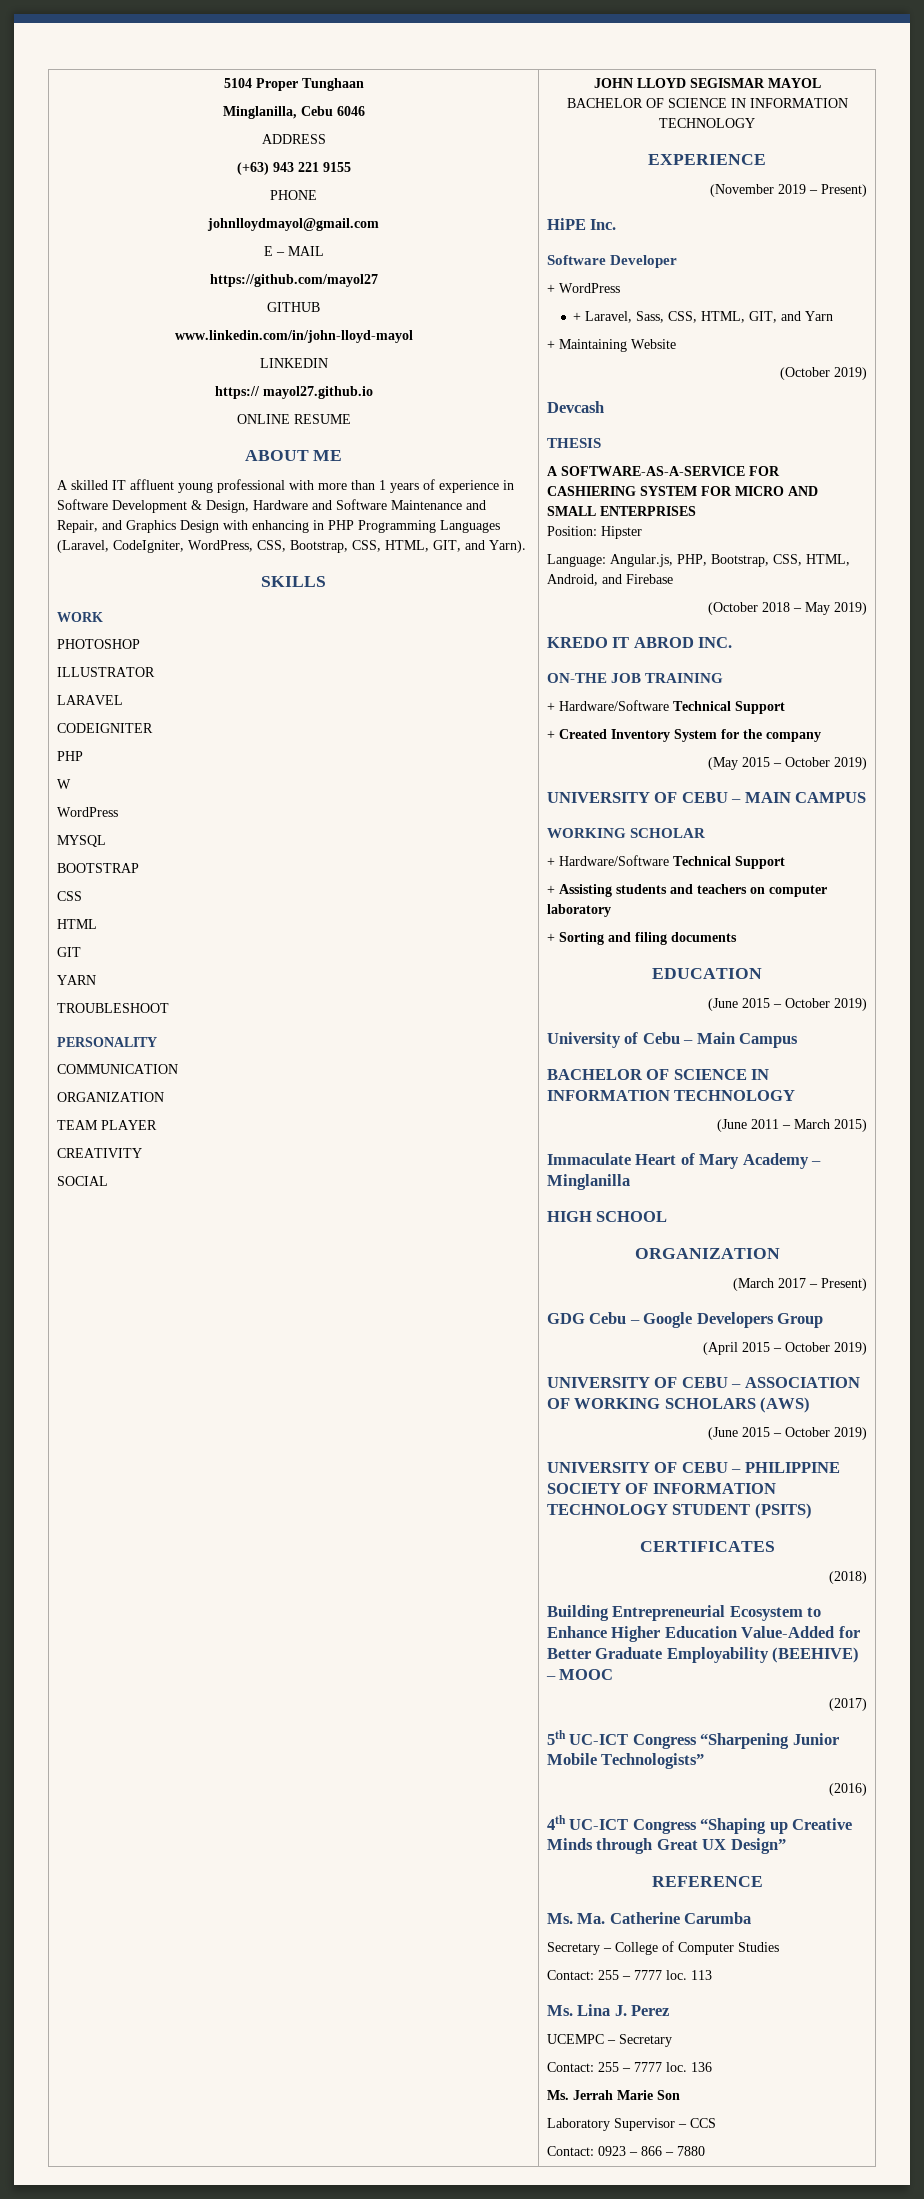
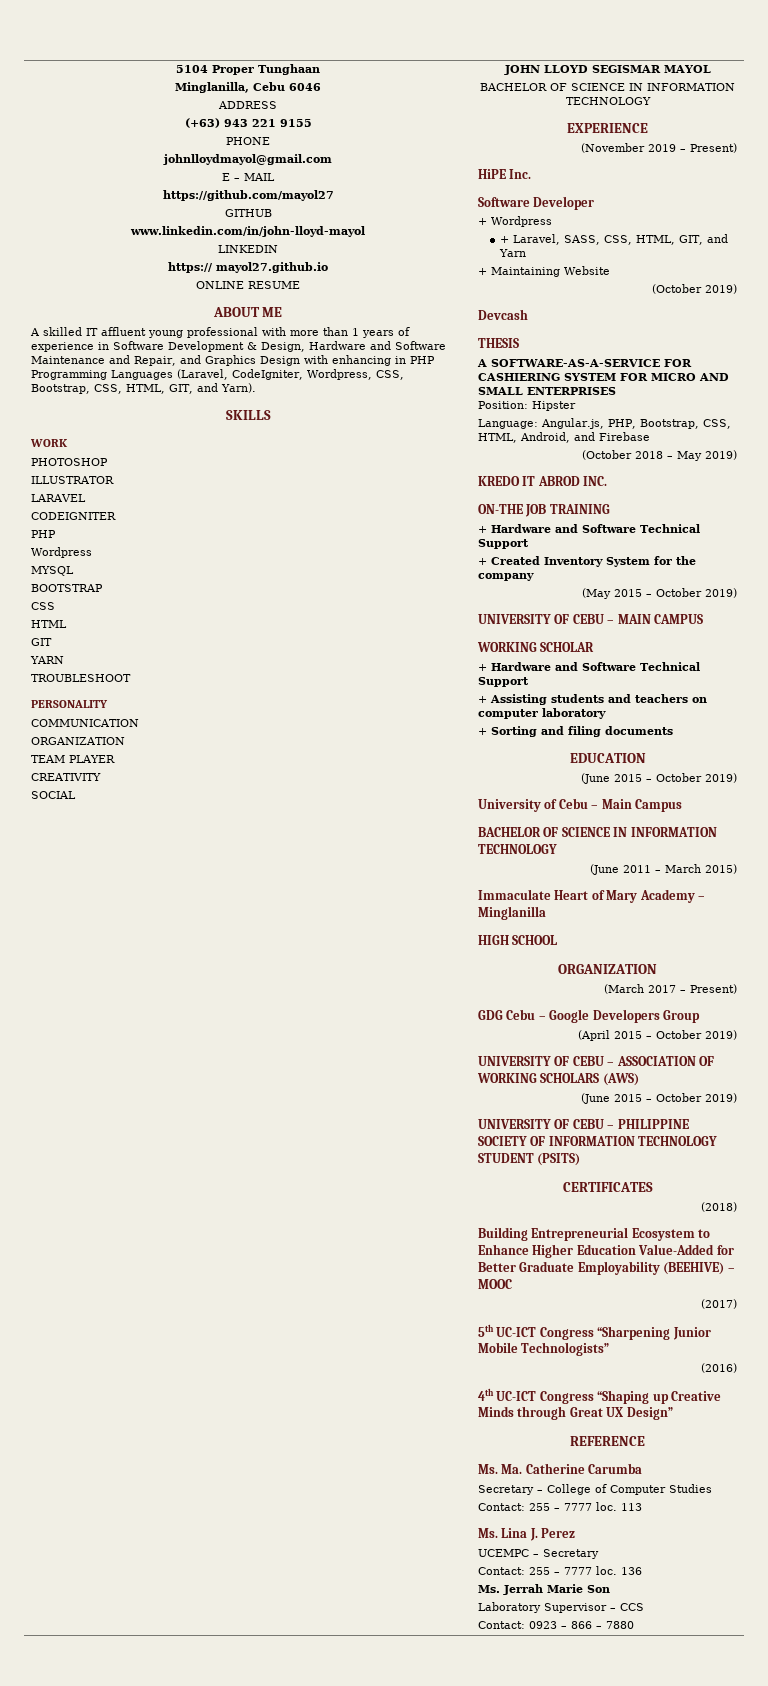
- A skilled IT affluent young professional with more than 1 years of experience in Software Development & Design, Hardware and Software Maintenance and Repair, and Graphics Design with enhancing in PHP Programming Languages (Laravel, CodeIgniter, WordPress, CSS, Bootstrap, CSS, HTML, GIT, and Yarn).
+ A skilled IT affluent young professional with more than 1 years of experience in Software Development & Design, Hardware and Software Maintenance and Repair, and Graphics Design with enhancing in PHP Programming Languages (Laravel, CodeIgniter, Wordpress, CSS, Bootstrap, CSS, HTML, GIT, and Yarn).
  CODEIGNITER
  PHP
- W
- WordPress
+ Wordpress
- + WordPress
+ + Wordpress
- + Laravel, Sass, CSS, HTML, GIT, and Yarn
+ + Laravel, SASS, CSS, HTML, GIT, and Yarn
  ON-THE JOB TRAINING
- + Hardware/Software Technical Support
+ + Hardware and Software Technical Support
  WORKING SCHOLAR
- + Hardware/Software Technical Support
+ + Hardware and Software Technical Support

